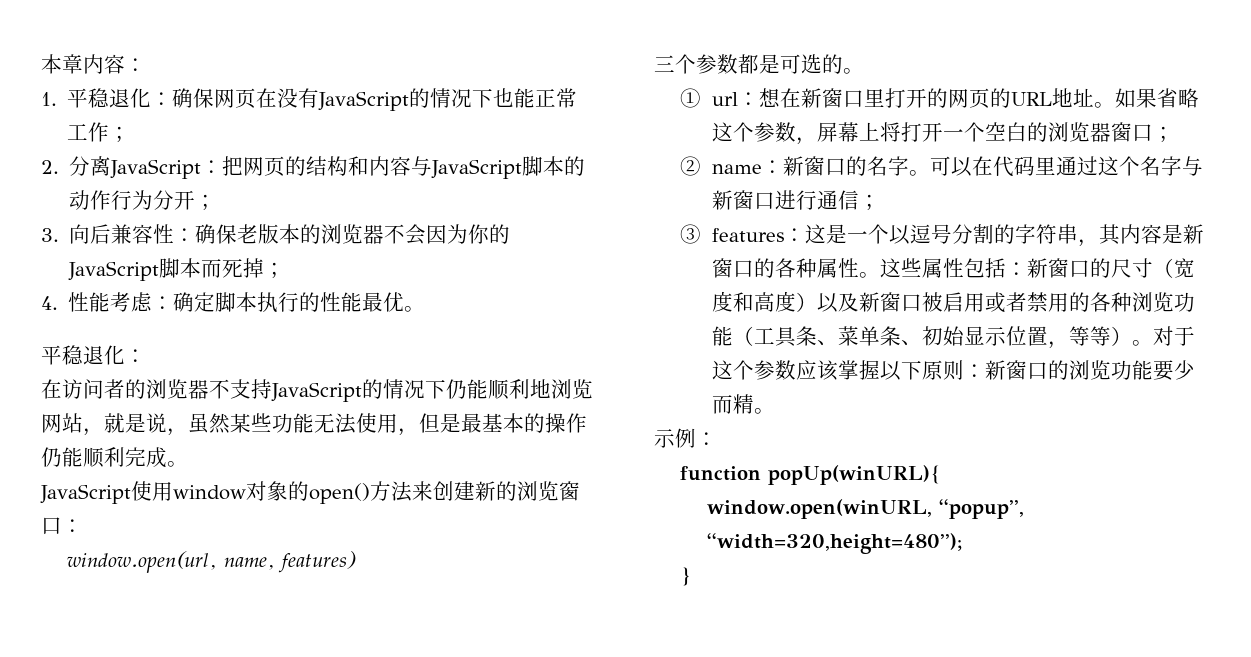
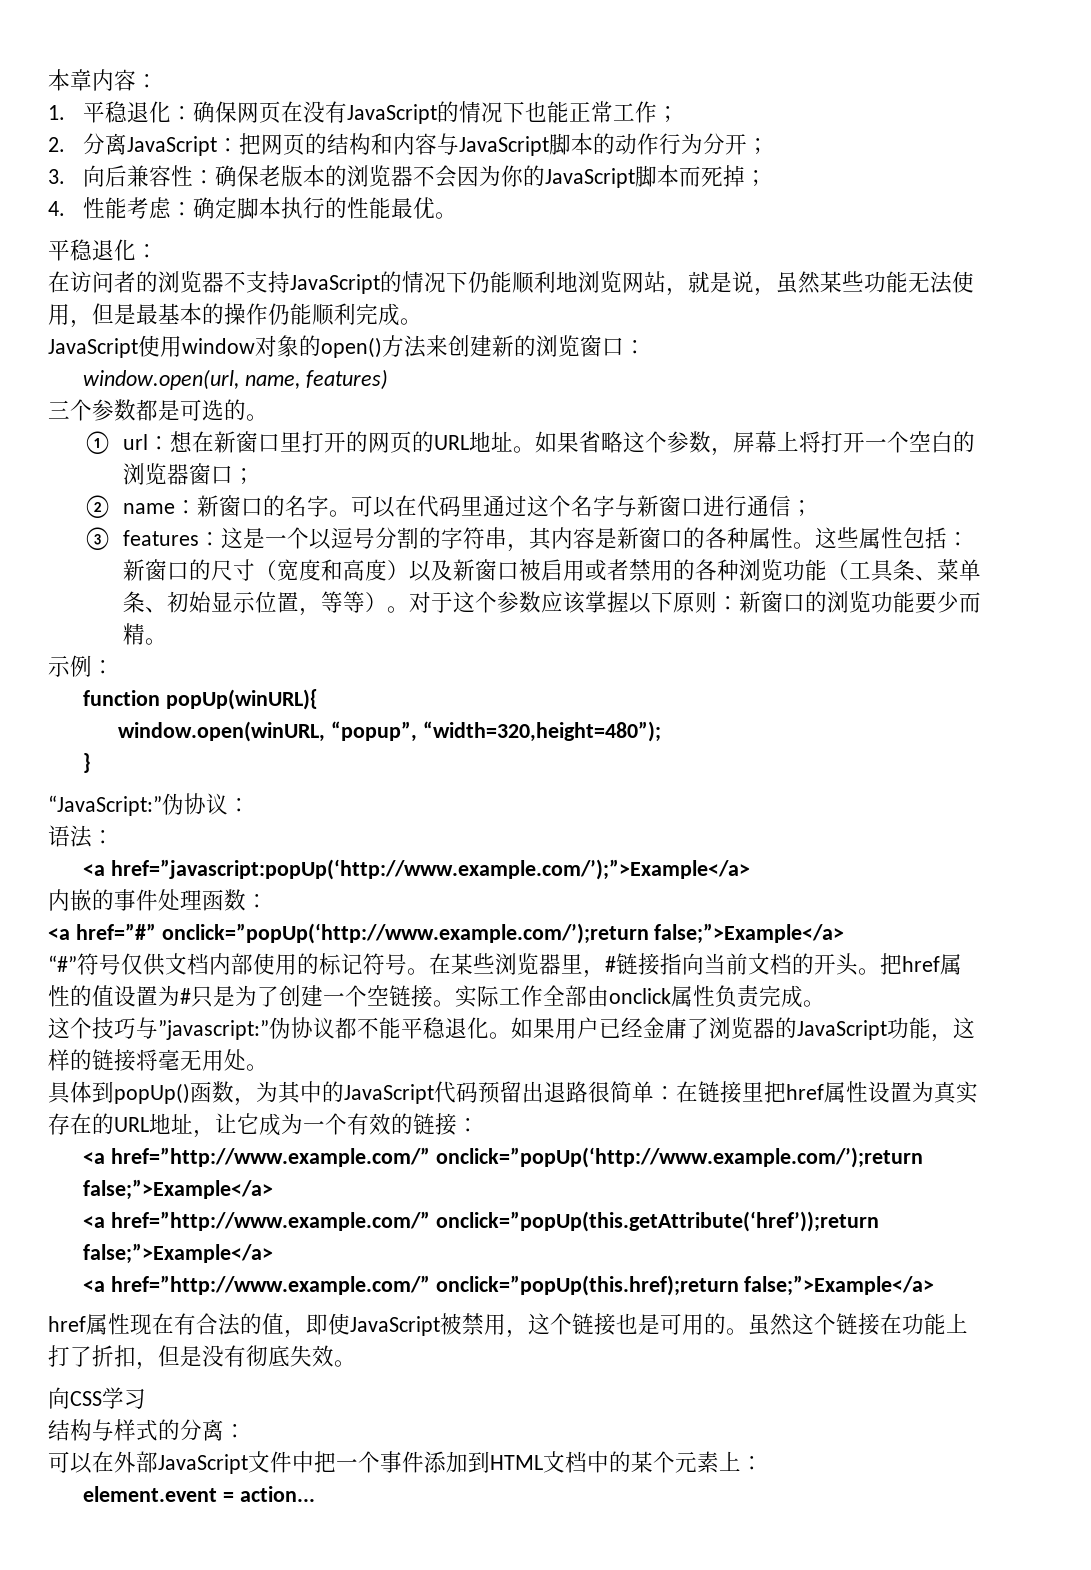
+ “JavaScript:”伪协议：
+ 语法：
+ <a href=”javascript:popUp(‘http://www.example.com/’);”>Example</a>
+ 内嵌的事件处理函数：
+ <a href=”#” onclick=”popUp(‘http://www.example.com/’);return false;”>Example</a>
+ “#”符号仅供文档内部使用的标记符号。在某些浏览器里，#链接指向当前文档的开头。把href属性的值设置为#只是为了创建一个空链接。实际工作全部由onclick属性负责完成。
+ 这个技巧与”javascript:”伪协议都不能平稳退化。如果用户已经金庸了浏览器的JavaScript功能，这样的链接将毫无用处。
+ 具体到popUp()函数，为其中的JavaScript代码预留出退路很简单：在链接里把href属性设置为真实存在的URL地址，让它成为一个有效的链接：
+ <a href=”http://www.example.com/” onclick=”popUp(‘http://www.example.com/’);return false;”>Example</a>
+ <a href=”http://www.example.com/” onclick=”popUp(this.getAttribute(‘href’));return false;”>Example</a>
+ <a href=”http://www.example.com/” onclick=”popUp(this.href);return false;”>Example</a>
+ href属性现在有合法的值，即使JavaScript被禁用，这个链接也是可用的。虽然这个链接在功能上打了折扣，但是没有彻底失效。
+ 向CSS学习
+ 结构与样式的分离：
+ 可以在外部JavaScript文件中把一个事件添加到HTML文档中的某个元素上：
+ element.event = action...

